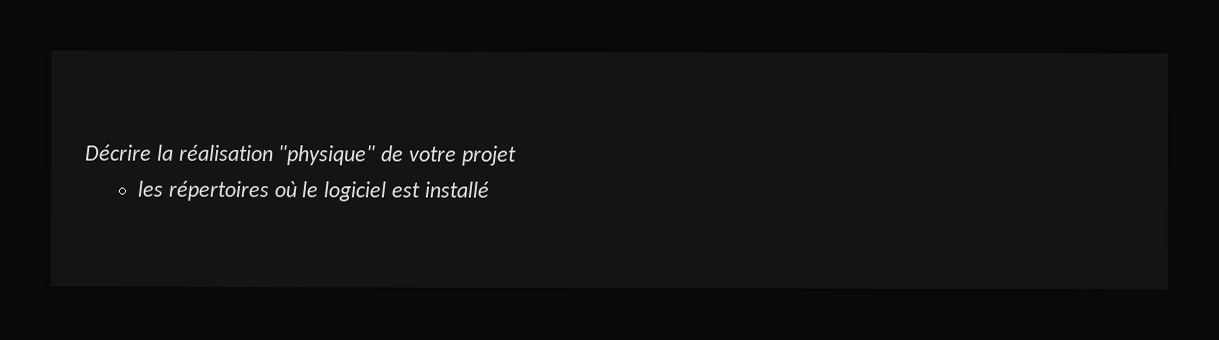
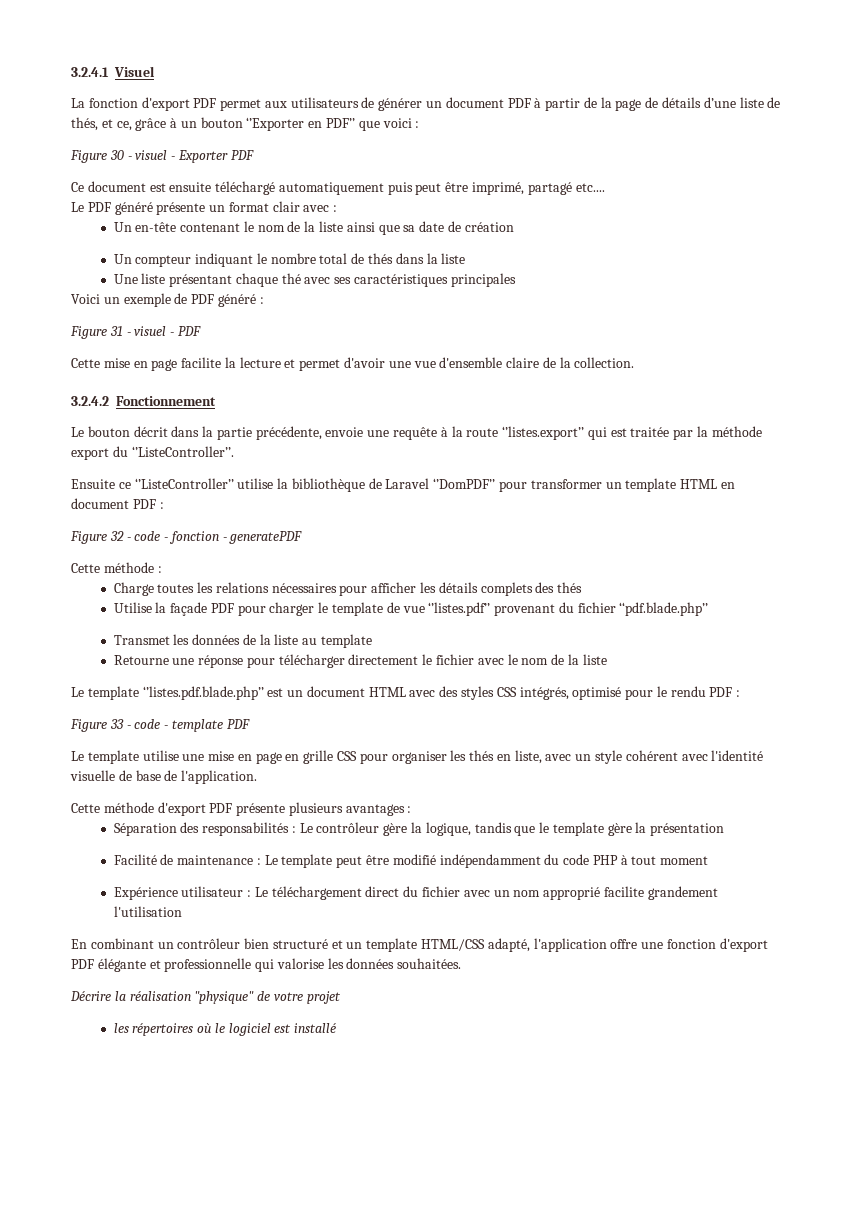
+ 3.2.4.1 Visuel
+ La fonction d'export PDF permet aux utilisateurs de générer un document PDF à partir de la page de détails d’une liste de thés, et ce, grâce à un bouton ‘’Exporter en PDF’’ que voici :
+ Figure 30 - visuel - Exporter PDF
+ Ce document est ensuite téléchargé automatiquement puis peut être imprimé, partagé etc....
+ Le PDF généré présente un format clair avec :
+ Un en-tête contenant le nom de la liste ainsi que sa date de création
+ Un compteur indiquant le nombre total de thés dans la liste
+ Une liste présentant chaque thé avec ses caractéristiques principales
+ Voici un exemple de PDF généré :
+ Figure 31 - visuel - PDF
+ Cette mise en page facilite la lecture et permet d'avoir une vue d'ensemble claire de la collection.
+ 3.2.4.2 Fonctionnement
+ Le bouton décrit dans la partie précédente, envoie une requête à la route ‘’listes.export’’ qui est traitée par la méthode export du ‘’ListeController’’.
+ Ensuite ce ‘’ListeController’’ utilise la bibliothèque de Laravel ‘’DomPDF’’ pour transformer un template HTML en document PDF :
+ Figure 32 - code - fonction - generatePDF
+ Cette méthode :
+ Charge toutes les relations nécessaires pour afficher les détails complets des thés
+ Utilise la façade PDF pour charger le template de vue ‘’listes.pdf’’ provenant du fichier ‘‘pdf.blade.php’’
+ Transmet les données de la liste au template
+ Retourne une réponse pour télécharger directement le fichier avec le nom de la liste
+ Le template ‘’listes.pdf.blade.php’’ est un document HTML avec des styles CSS intégrés, optimisé pour le rendu PDF :
+ Figure 33 - code - template PDF
+ Le template utilise une mise en page en grille CSS pour organiser les thés en liste, avec un style cohérent avec l'identité visuelle de base de l'application.
+ Cette méthode d'export PDF présente plusieurs avantages :
+ Séparation des responsabilités : Le contrôleur gère la logique, tandis que le template gère la présentation
+ Facilité de maintenance : Le template peut être modifié indépendamment du code PHP à tout moment
+ Expérience utilisateur : Le téléchargement direct du fichier avec un nom approprié facilite grandement l'utilisation
+ En combinant un contrôleur bien structuré et un template HTML/CSS adapté, l'application offre une fonction d'export PDF élégante et professionnelle qui valorise les données souhaitées.

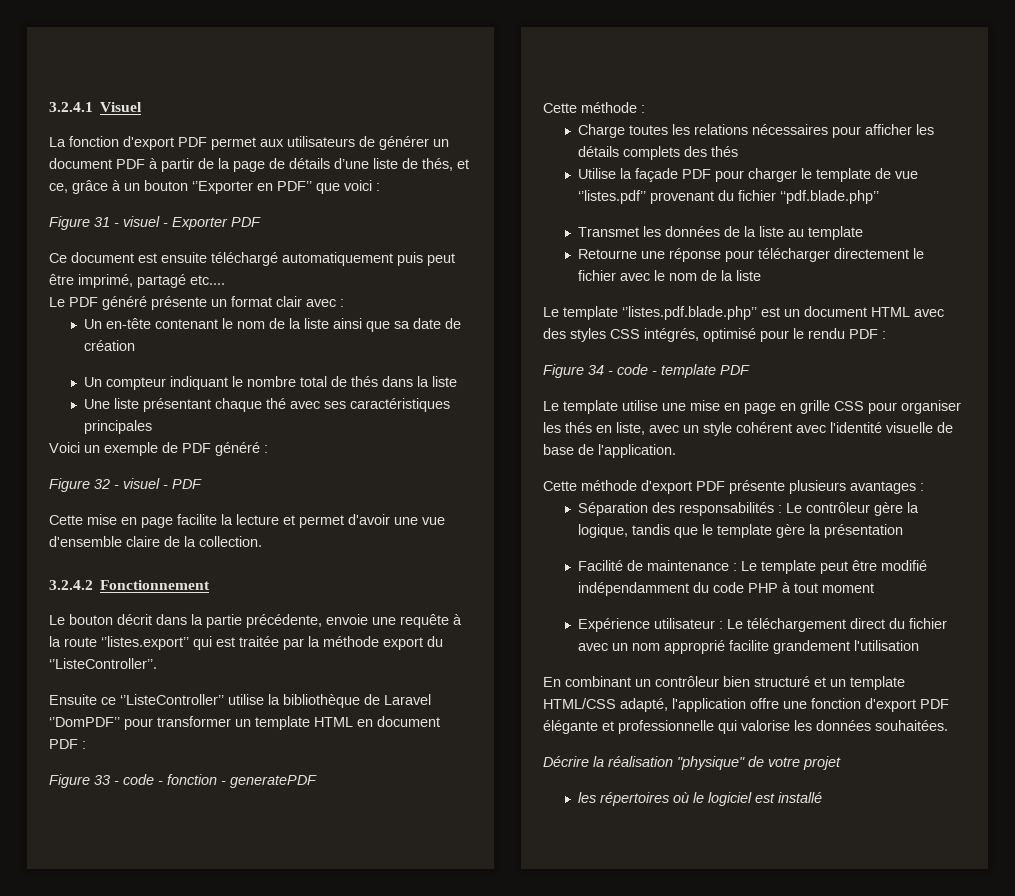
- Figure 30 - visuel - Exporter PDF
+ Figure 31 - visuel - Exporter PDF
- Figure 31 - visuel - PDF
+ Figure 32 - visuel - PDF
- Figure 32 - code - fonction - generatePDF
+ Figure 33 - code - fonction - generatePDF
- Figure 33 - code - template PDF
+ Figure 34 - code - template PDF

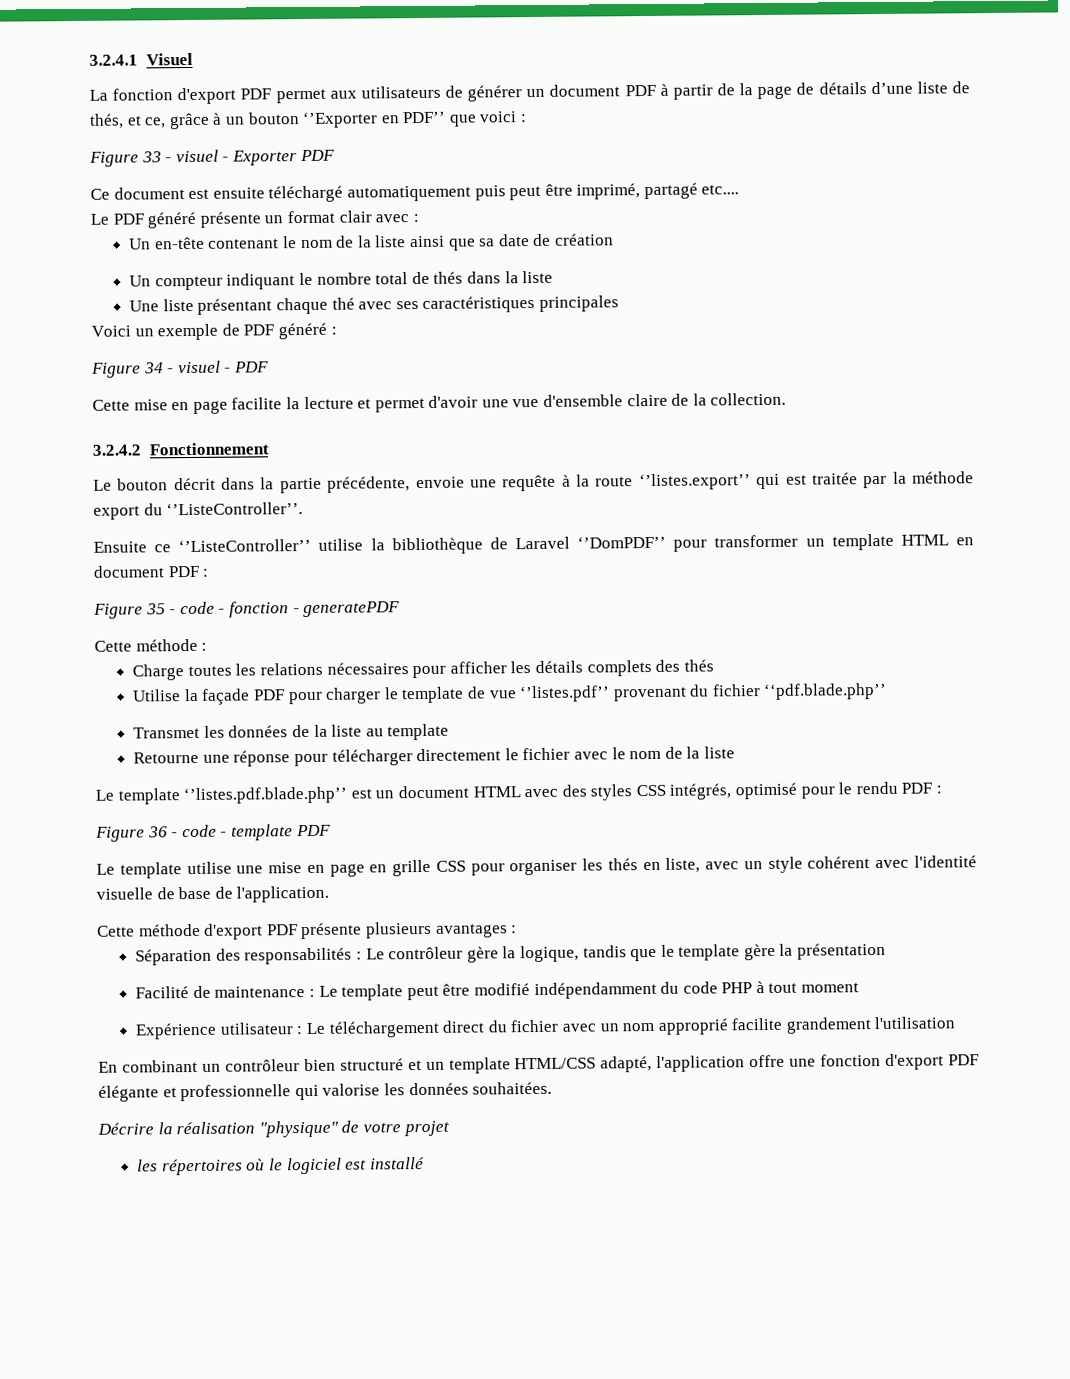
- Figure 31 - visuel - Exporter PDF
+ Figure 33 - visuel - Exporter PDF
- Figure 32 - visuel - PDF
+ Figure 34 - visuel - PDF
- Figure 33 - code - fonction - generatePDF
+ Figure 35 - code - fonction - generatePDF
- Figure 34 - code - template PDF
+ Figure 36 - code - template PDF

